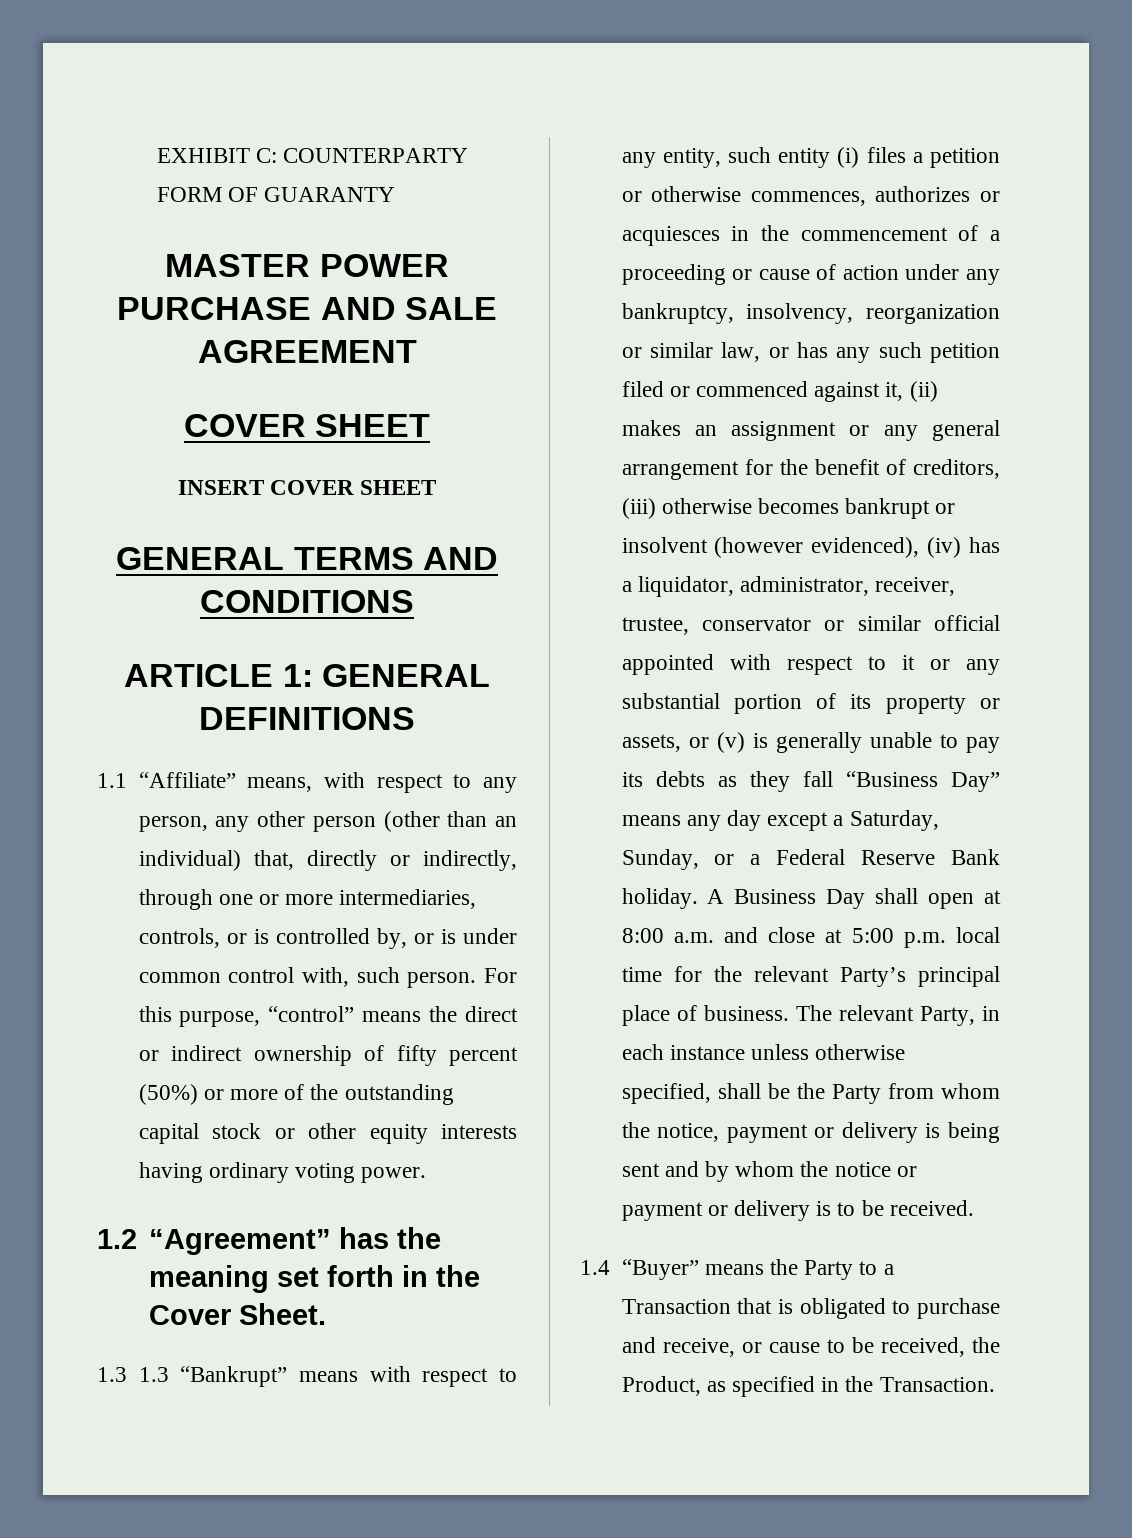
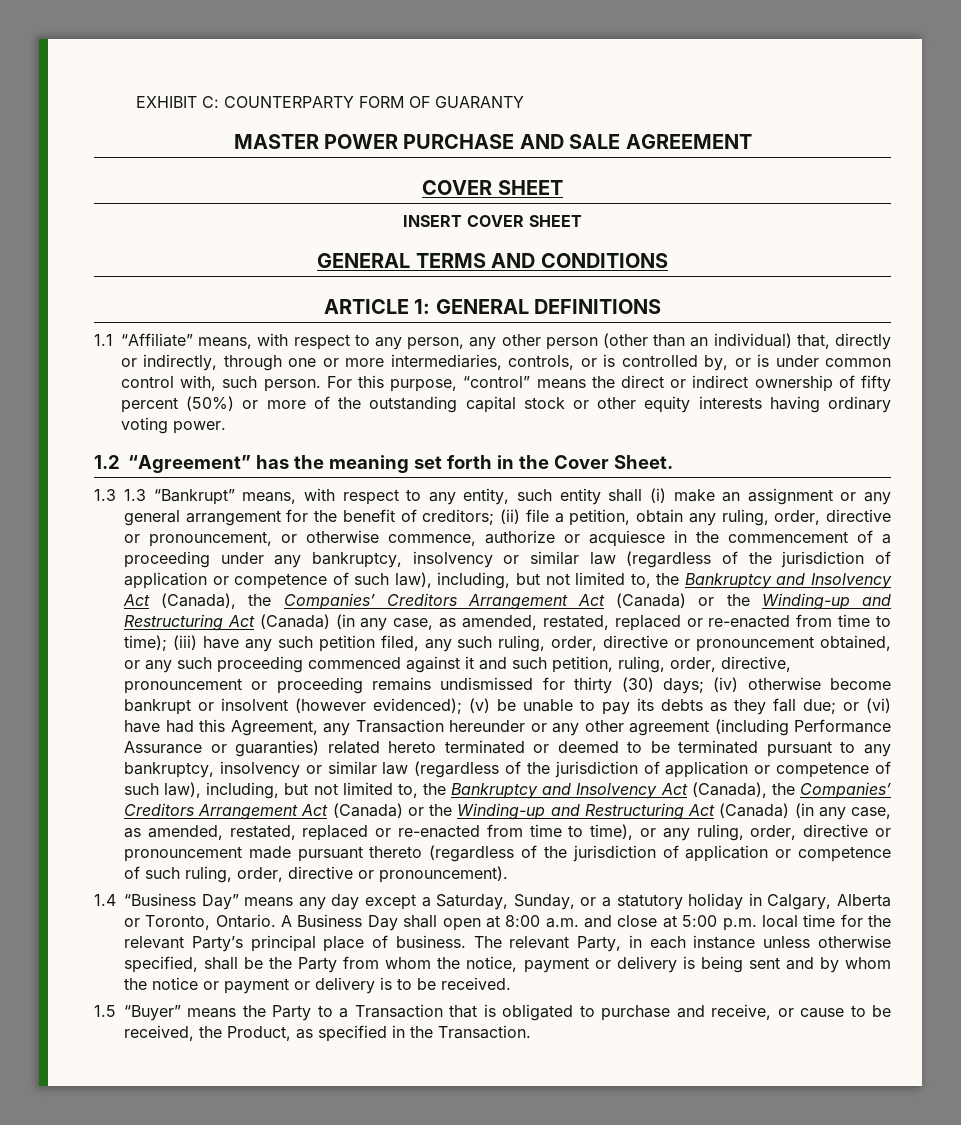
- 1.3 1.3 “Bankrupt” means with respect to any entity, such entity (i) files a petition or otherwise commences, authorizes or acquiesces in the commencement of a proceeding or cause of action under any bankruptcy, insolvency, reorganization or similar law, or has any such petition filed or commenced against it, (ii) makes an assignment or any general arrangement for the benefit of creditors, (iii) otherwise becomes bankrupt or insolvent (however evidenced), (iv) has a liquidator, administrator, receiver, trustee, conservator or similar official appointed with respect to it or any substantial portion of its property or assets, or (v) is generally unable to pay its debts as they fall “Business Day” means any day except a Saturday, Sunday, or a Federal Reserve Bank holiday.
+ 1.3 1.3 “Bankrupt” means, with respect to any entity, such entity shall (i) make an assignment or any general arrangement for the benefit of creditors; (ii) file a petition, obtain any ruling, order, directive or pronouncement, or otherwise commence, authorize or acquiesce in the commencement of a proceeding under any bankruptcy, insolvency or similar law (regardless of the jurisdiction of application or competence of such law), including, but not limited to, the Bankruptcy and Insolvency Act (Canada), the Companies’ Creditors Arrangement Act (Canada) or the Winding-up and Restructuring Act (Canada) (in any case, as amended, restated, replaced or re-enacted from time to time); (iii) have any such petition filed, any such ruling, order, directive or pronouncement obtained, or any such proceeding commenced against it and such petition, ruling, order, directive, pronouncement or proceeding remains undismissed for thirty (30) days; (iv) otherwise become bankrupt or insolvent (however evidenced); (v) be unable to pay its debts as they fall due; or (vi) have had this Agreement, any Transaction hereunder or any other agreement (including Performance Assurance or guaranties) related hereto terminated or deemed to be terminated pursuant to any bankruptcy, insolvency or similar law (regardless of the jurisdiction of application or competence of such law), including, but not limited to, the Bankruptcy and Insolvency Act (Canada), the Companies’ Creditors Arrangement Act (Canada) or the Winding-up and Restructuring Act (Canada) (in any case, as amended, restated, replaced or re-enacted from time to time), or any ruling, order, directive or pronouncement made pursuant thereto (regardless of the jurisdiction of application or competence of such ruling, order, directive or pronouncement).
+ 1.4 “Business Day” means any day except a Saturday, Sunday, or a statutory holiday in Calgary, Alberta or Toronto, Ontario.
- 1.4 “Buyer” means the Party to a Transaction that is obligated to purchase and receive, or cause to be received, the Product, as specified in the Transaction.
+ 1.5 “Buyer” means the Party to a Transaction that is obligated to purchase and receive, or cause to be received, the Product, as specified in the Transaction.

